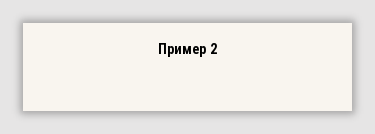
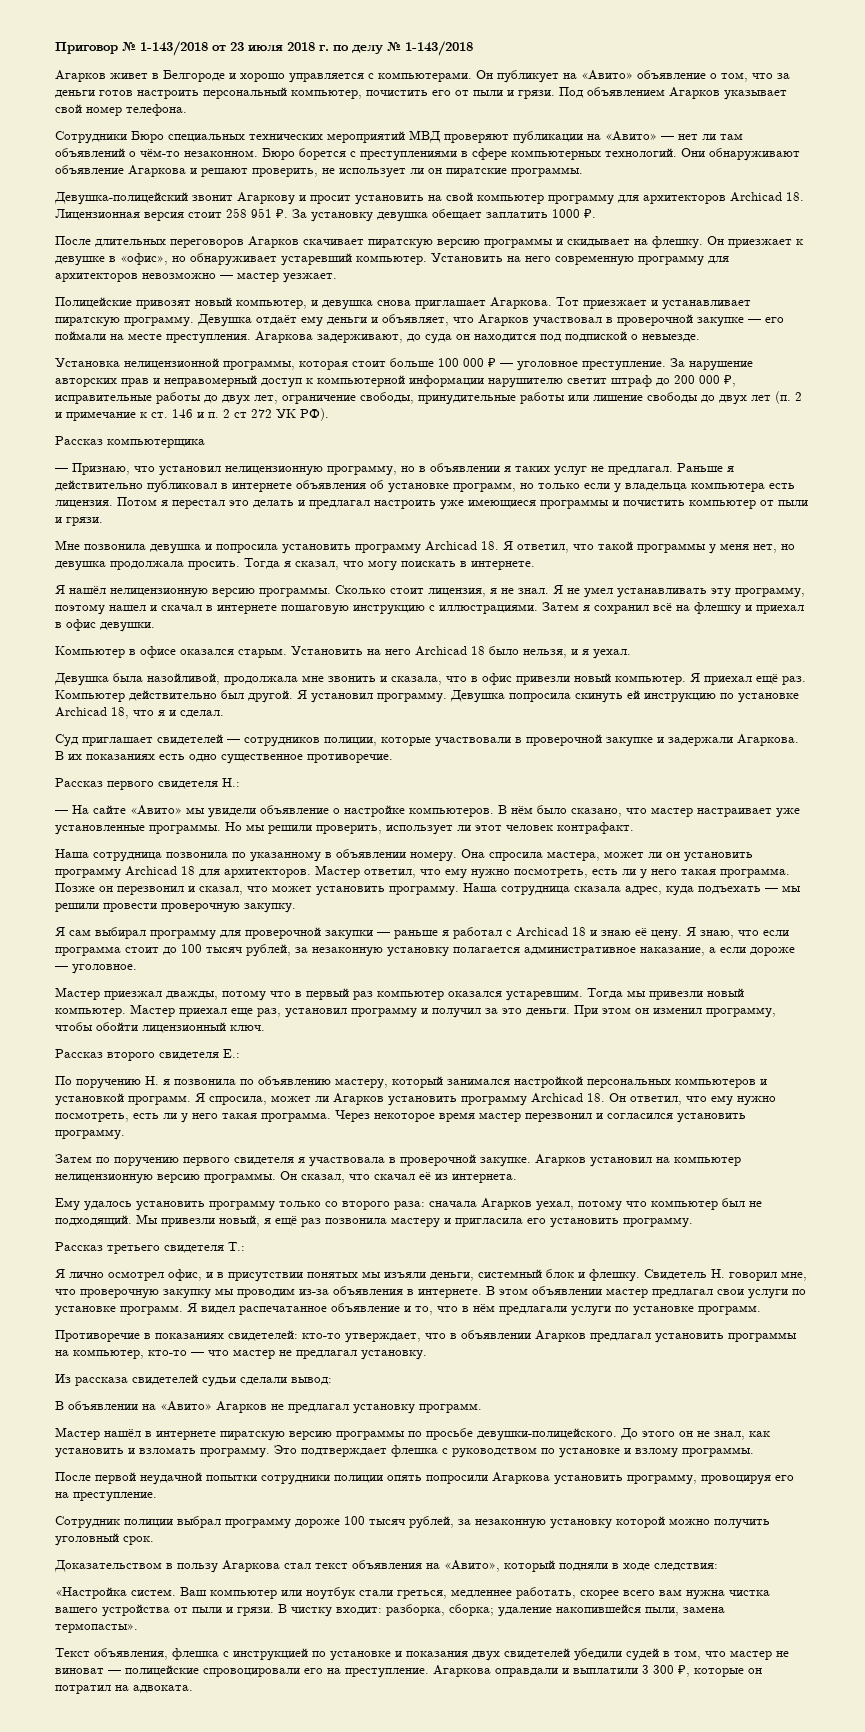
- Пример 2
+ Приговор № 1-143/2018 от 23 июля 2018 г. по делу № 1-143/2018
+ Агарков живет в Белгороде и хорошо управляется с компьютерами. Он публикует на «Авито» объявление о том, что за деньги готов настроить персональный компьютер, почистить его от пыли и грязи. Под объявлением Агарков указывает свой номер телефона.
+ Сотрудники Бюро специальных технических мероприятий МВД проверяют публикации на «Авито» — нет ли там объявлений о чём-то незаконном. Бюро борется с преступлениями в сфере компьютерных технологий. Они обнаруживают объявление Агаркова и решают проверить, не использует ли он пиратские программы.
+ Девушка-полицейский звонит Агаркову и просит установить на свой компьютер программу для архитекторов Archicad 18. Лицензионная версия стоит 258 951 ₽. За установку девушка обещает заплатить 1000 ₽.
+ После длительных переговоров Агарков скачивает пиратскую версию программы и скидывает на флешку. Он приезжает к девушке в «офис», но обнаруживает устаревший компьютер. Установить на него современную программу для архитекторов невозможно — мастер уезжает.
+ Полицейские привозят новый компьютер, и девушка снова приглашает Агаркова. Тот приезжает и устанавливает пиратскую программу. Девушка отдаёт ему деньги и объявляет, что Агарков участвовал в проверочной закупке — его поймали на месте преступления. Агаркова задерживают, до суда он находится под подпиской о невыезде.
+ Установка нелицензионной программы, которая стоит больше 100 000 ₽ — уголовное преступление. За нарушение авторских прав и неправомерный доступ к компьютерной информации нарушителю светит штраф до 200 000 ₽, исправительные работы до двух лет, ограничение свободы, принудительные работы или лишение свободы до двух лет (п. 2 и примечание к ст. 146 и п. 2 ст 272 УК РФ).
+ Рассказ компьютерщика
+ — Признаю, что установил нелицензионную программу, но в объявлении я таких услуг не предлагал. Раньше я действительно публиковал в интернете объявления об установке программ, но только если у владельца компьютера есть лицензия. Потом я перестал это делать и предлагал настроить уже имеющиеся программы и почистить компьютер от пыли и грязи.
+ Мне позвонила девушка и попросила установить программу Archicad 18. Я ответил, что такой программы у меня нет, но девушка продолжала просить. Тогда я сказал, что могу поискать в интернете.
+ Я нашёл нелицензионную версию программы. Сколько стоит лицензия, я не знал. Я не умел устанавливать эту программу, поэтому нашел и скачал в интернете пошаговую инструкцию с иллюстрациями. Затем я сохранил всё на флешку и приехал в офис девушки.
+ Компьютер в офисе оказался старым. Установить на него Archicad 18 было нельзя, и я уехал.
+ Девушка была назойливой, продолжала мне звонить и сказала, что в офис привезли новый компьютер. Я приехал ещё раз. Компьютер действительно был другой. Я установил программу. Девушка попросила скинуть ей инструкцию по установке Archicad 18, что я и сделал.
+ Суд приглашает свидетелей — сотрудников полиции, которые участвовали в проверочной закупке и задержали Агаркова. В их показаниях есть одно существенное противоречие.
+ Рассказ первого свидетеля Н.:
+ — На сайте «Авито» мы увидели объявление о настройке компьютеров. В нём было сказано, что мастер настраивает уже установленные программы. Но мы решили проверить, использует ли этот человек контрафакт.
+ Наша сотрудница позвонила по указанному в объявлении номеру. Она спросила мастера, может ли он установить программу Archicad 18 для архитекторов. Мастер ответил, что ему нужно посмотреть, есть ли у него такая программа. Позже он перезвонил и сказал, что может установить программу. Наша сотрудница сказала адрес, куда подъехать — мы решили провести проверочную закупку.
+ Я сам выбирал программу для проверочной закупки — раньше я работал с Archicad 18 и знаю её цену. Я знаю, что если программа стоит до 100 тысяч рублей, за незаконную установку полагается административное наказание, а если дороже — уголовное.
+ Мастер приезжал дважды, потому что в первый раз компьютер оказался устаревшим. Тогда мы привезли новый компьютер. Мастер приехал еще раз, установил программу и получил за это деньги. При этом он изменил программу, чтобы обойти лицензионный ключ.
+ Рассказ второго свидетеля Е.:
+ По поручению Н. я позвонила по объявлению мастеру, который занимался настройкой персональных компьютеров и установкой программ. Я спросила, может ли Агарков установить программу Archicad 18. Он ответил, что ему нужно посмотреть, есть ли у него такая программа. Через некоторое время мастер перезвонил и согласился установить программу.
+ Затем по поручению первого свидетеля я участвовала в проверочной закупке. Агарков установил на компьютер нелицензионную версию программы. Он сказал, что скачал её из интернета.
+ Ему удалось установить программу только со второго раза: сначала Агарков уехал, потому что компьютер был не подходящий. Мы привезли новый, я ещё раз позвонила мастеру и пригласила его установить программу.
+ Рассказ третьего свидетеля Т.:
+ Я лично осмотрел офис, и в присутствии понятых мы изъяли деньги, системный блок и флешку. Свидетель Н. говорил мне, что проверочную закупку мы проводим из-за объявления в интернете. В этом объявлении мастер предлагал свои услуги по установке программ. Я видел распечатанное объявление и то, что в нём предлагали услуги по установке программ.
+ Противоречие в показаниях свидетелей: кто-то утверждает, что в объявлении Агарков предлагал установить программы на компьютер, кто-то — что мастер не предлагал установку.
+ Из рассказа свидетелей судьи сделали вывод:
+ В объявлении на «Авито» Агарков не предлагал установку программ.
+ Мастер нашёл в интернете пиратскую версию программы по просьбе девушки-полицейского. До этого он не знал, как установить и взломать программу. Это подтверждает флешка с руководством по установке и взлому программы.
+ После первой неудачной попытки сотрудники полиции опять попросили Агаркова установить программу, провоцируя его на преступление.
+ Сотрудник полиции выбрал программу дороже 100 тысяч рублей, за незаконную установку которой можно получить уголовный срок.
+ Доказательством в пользу Агаркова стал текст объявления на «Авито», который подняли в ходе следствия:
+ «Настройка систем. Ваш компьютер или ноутбук стали греться, медленнее работать, скорее всего вам нужна чистка вашего устройства от пыли и грязи. В чистку входит: разборка, сборка; удаление накопившейся пыли, замена термопасты».
+ Текст объявления, флешка с инструкцией по установке и показания двух свидетелей убедили судей в том, что мастер не виноват — полицейские спровоцировали его на преступление. Агаркова оправдали и выплатили 3 300 ₽, которые он потратил на адвоката.

